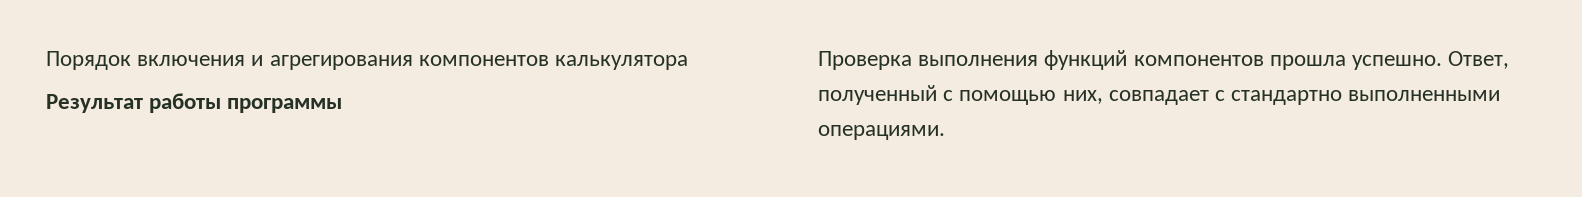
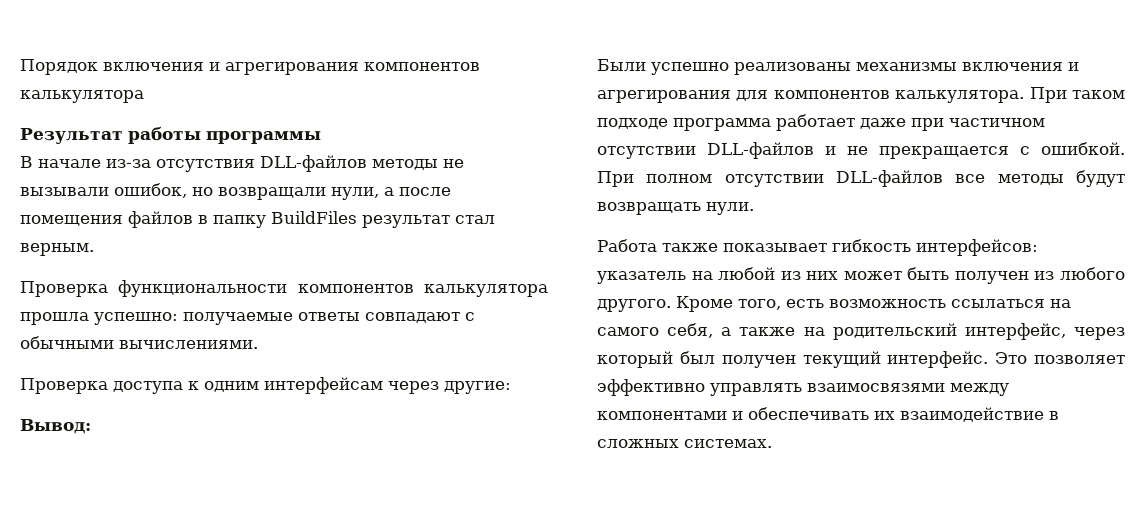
- Проверка выполнения функций компонентов прошла успешно. Ответ, полученный с помощью них, совпадает с стандартно выполненными операциями.
+ В начале из-за отсутствия DLL-файлов методы не вызывали ошибок, но возвращали нули, а после помещения файлов в папку BuildFiles результат стал верным.
+ Проверка функциональности компонентов калькулятора прошла успешно: получаемые ответы совпадают с обычными вычислениями.
+ Проверка доступа к одним интерфейсам через другие:
+ Вывод:
+ Были успешно реализованы механизмы включения и агрегирования для компонентов калькулятора. При таком подходе программа работает даже при частичном отсутствии DLL-файлов и не прекращается с ошибкой. При полном отсутствии DLL-файлов все методы будут возвращать нули.
+ Работа также показывает гибкость интерфейсов: указатель на любой из них может быть получен из любого другого. Кроме того, есть возможность ссылаться на самого себя, а также на родительский интерфейс, через который был получен текущий интерфейс. Это позволяет эффективно управлять взаимосвязями между компонентами и обеспечивать их взаимодействие в сложных системах.

